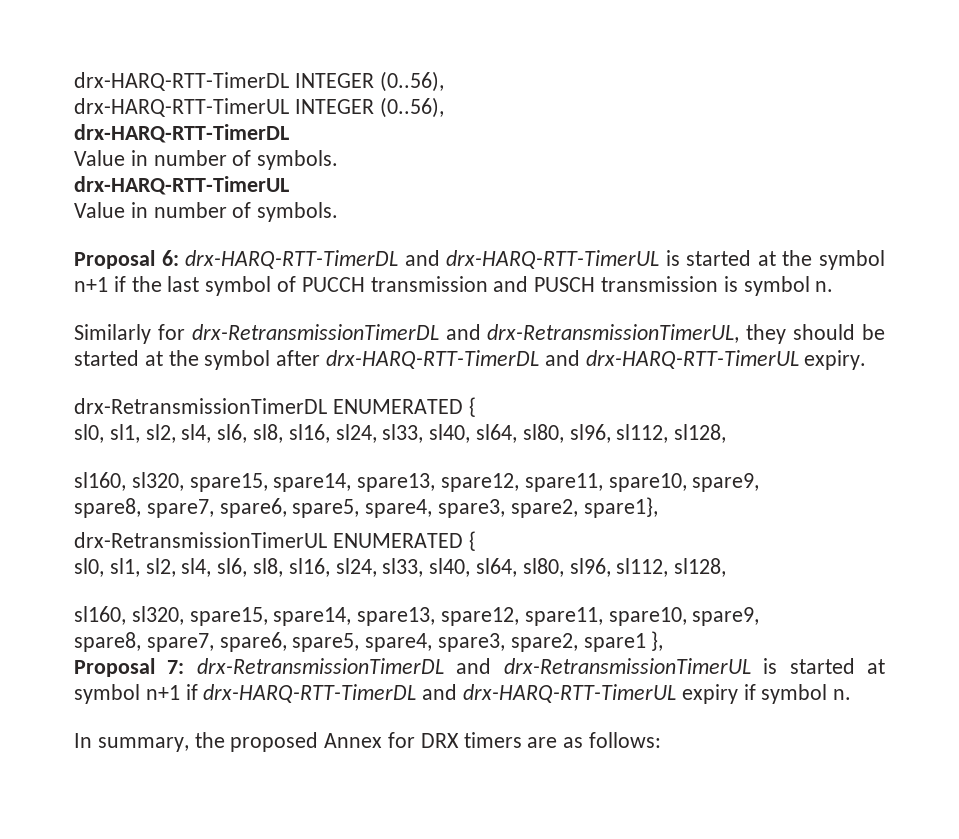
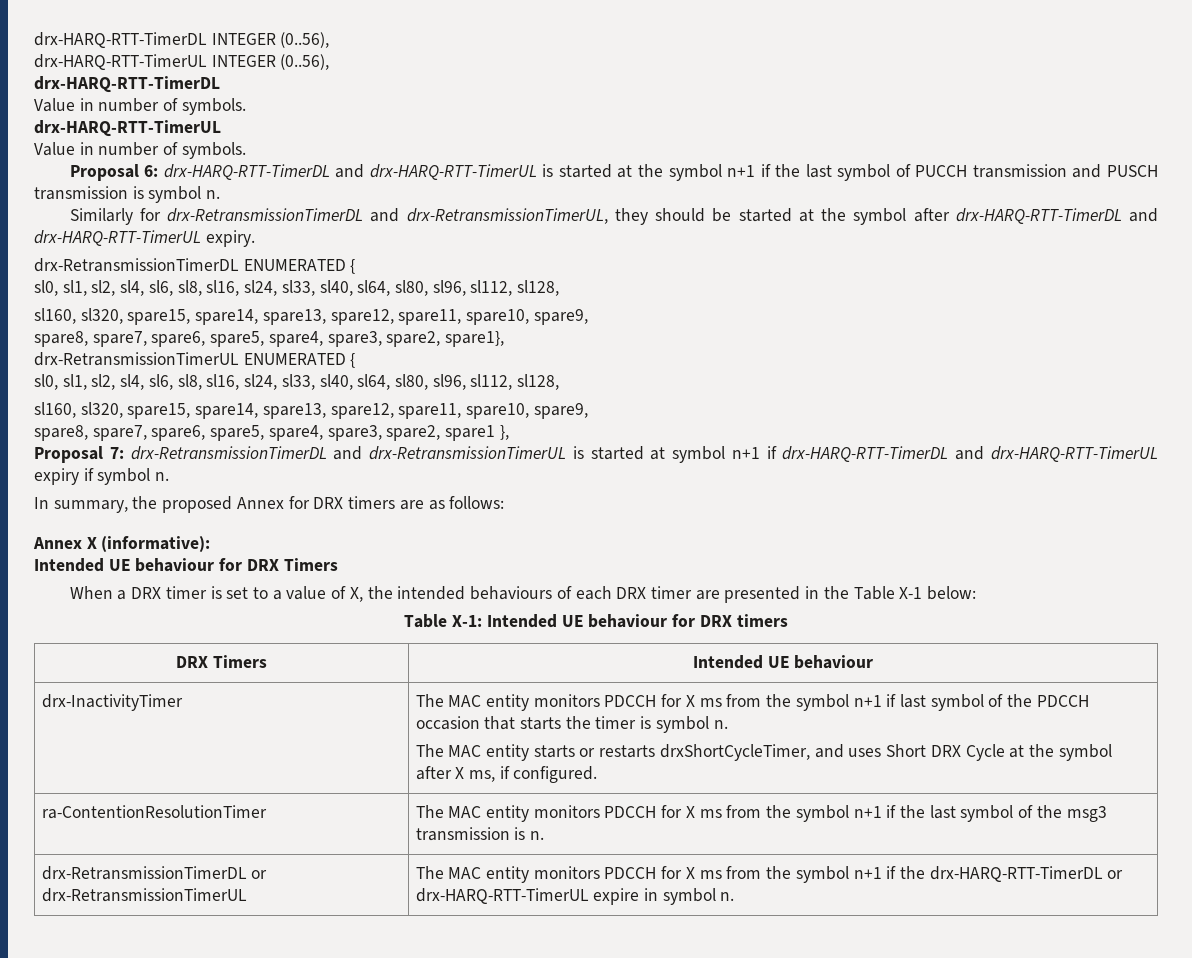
+ Annex X (informative):
+ Intended UE behaviour for DRX Timers
+ When a DRX timer is set to a value of X, the intended behaviours of each DRX timer are presented in the Table X-1 below:
+ Table X-1: Intended UE behaviour for DRX timers
+ DRX Timers | Intended UE behaviour
+ drx-InactivityTimer | The MAC entity monitors PDCCH for X ms from the symbol n+1 if last symbol of the PDCCH occasion that starts the timer is symbol n.
+ The MAC entity starts or restarts drxShortCycleTimer, and uses Short DRX Cycle at the symbol after X ms, if configured.
+ ra-ContentionResolutionTimer | The MAC entity monitors PDCCH for X ms from the symbol n+1 if the last symbol of the msg3 transmission is n.
+ drx-RetransmissionTimerDL or drx-RetransmissionTimerUL | The MAC entity monitors PDCCH for X ms from the symbol n+1 if the drx-HARQ-RTT-TimerDL or drx-HARQ-RTT-TimerUL expire in symbol n.

